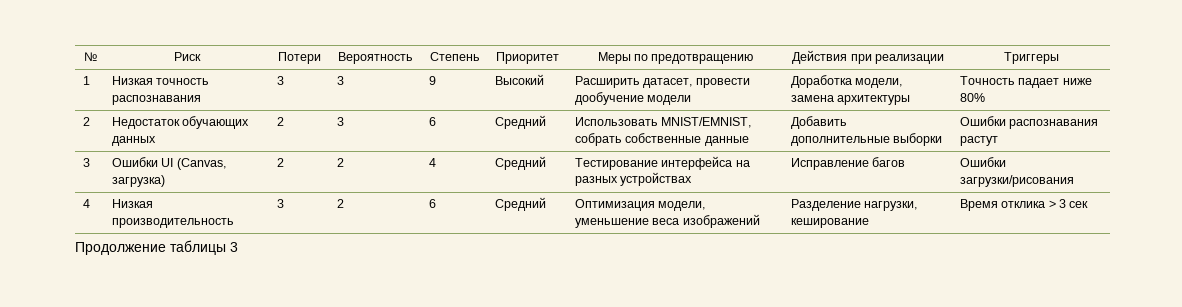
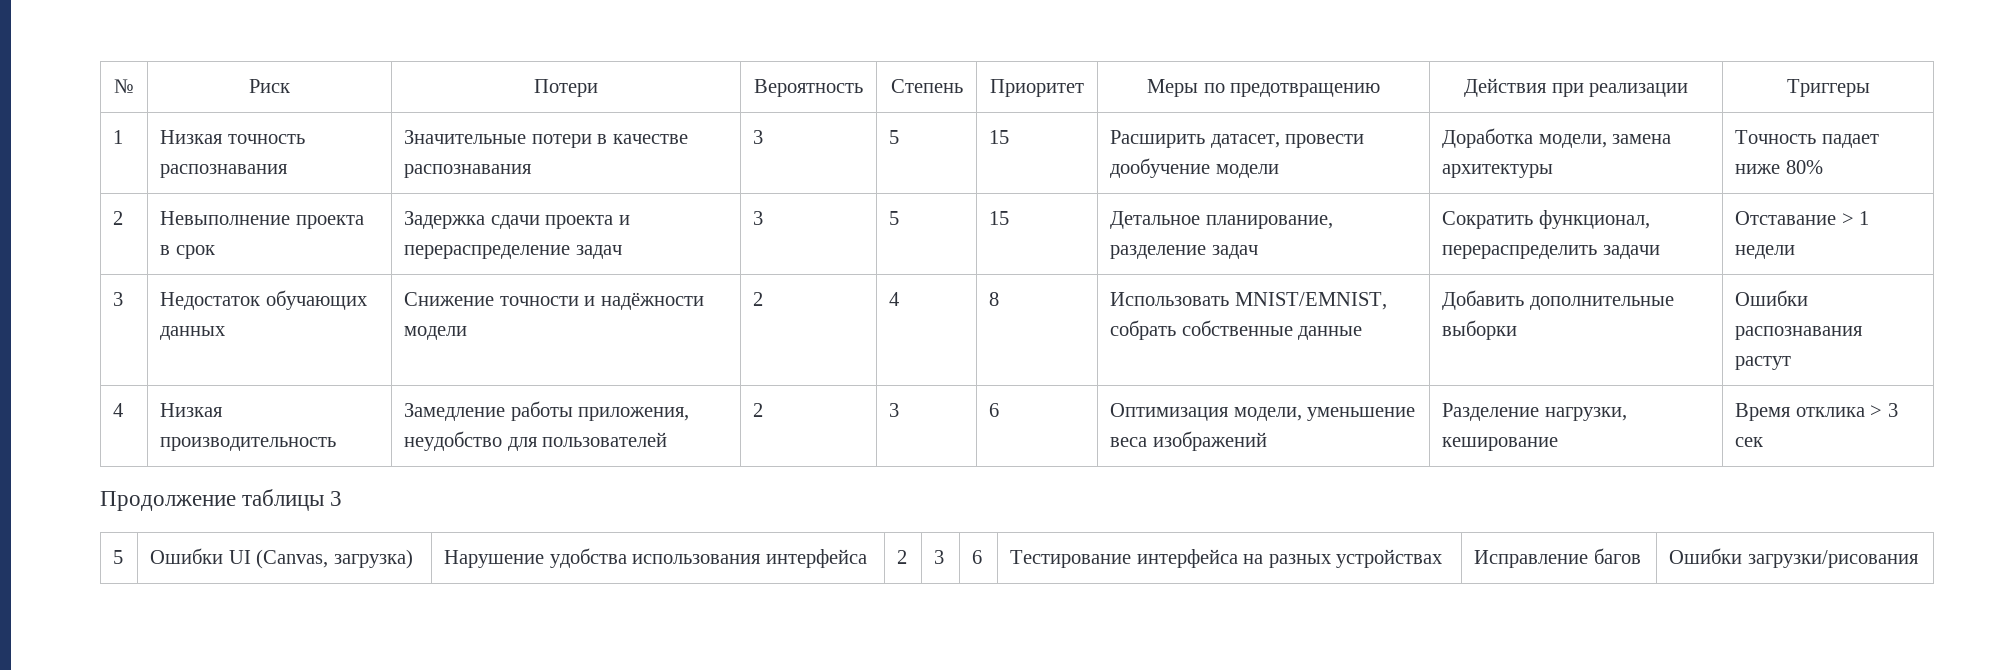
- 1 | Низкая точность распознавания | 3 | 3 | 9 | Высокий | Расширить датасет, провести дообучение модели | Доработка модели, замена архитектуры | Точность падает ниже 80%
+ 1 | Низкая точность распознавания | Значительные потери в качестве распознавания | 3 | 5 | 15 | Расширить датасет, провести дообучение модели | Доработка модели, замена архитектуры | Точность падает ниже 80%
- 2 | Недостаток обучающих данных | 2 | 3 | 6 | Средний | Использовать MNIST/EMNIST, собрать собственные данные | Добавить дополнительные выборки | Ошибки распознавания растут
+ 2 | Невыполнение проекта в срок | Задержка сдачи проекта и перераспределение задач | 3 | 5 | 15 | Детальное планирование, разделение задач | Сократить функционал, перераспределить задачи | Отставание > 1 недели
+ 3 | Недостаток обучающих данных | Снижение точности и надёжности модели | 2 | 4 | 8 | Использовать MNIST/EMNIST, собрать собственные данные | Добавить дополнительные выборки | Ошибки распознавания растут
- 3 | Ошибки UI (Canvas, загрузка) | 2 | 2 | 4 | Средний | Тестирование интерфейса на разных устройствах | Исправление багов | Ошибки загрузки/рисования
- 4 | Низкая производительность | 3 | 2 | 6 | Средний | Оптимизация модели, уменьшение веса изображений | Разделение нагрузки, кеширование | Время отклика > 3 сек
+ 4 | Низкая производительность | Замедление работы приложения, неудобство для пользователей | 2 | 3 | 6 | Оптимизация модели, уменьшение веса изображений | Разделение нагрузки, кеширование | Время отклика > 3 сек
+ 5 | Ошибки UI (Canvas, загрузка) | Нарушение удобства использования интерфейса | 2 | 3 | 6 | Тестирование интерфейса на разных устройствах | Исправление багов | Ошибки загрузки/рисования

